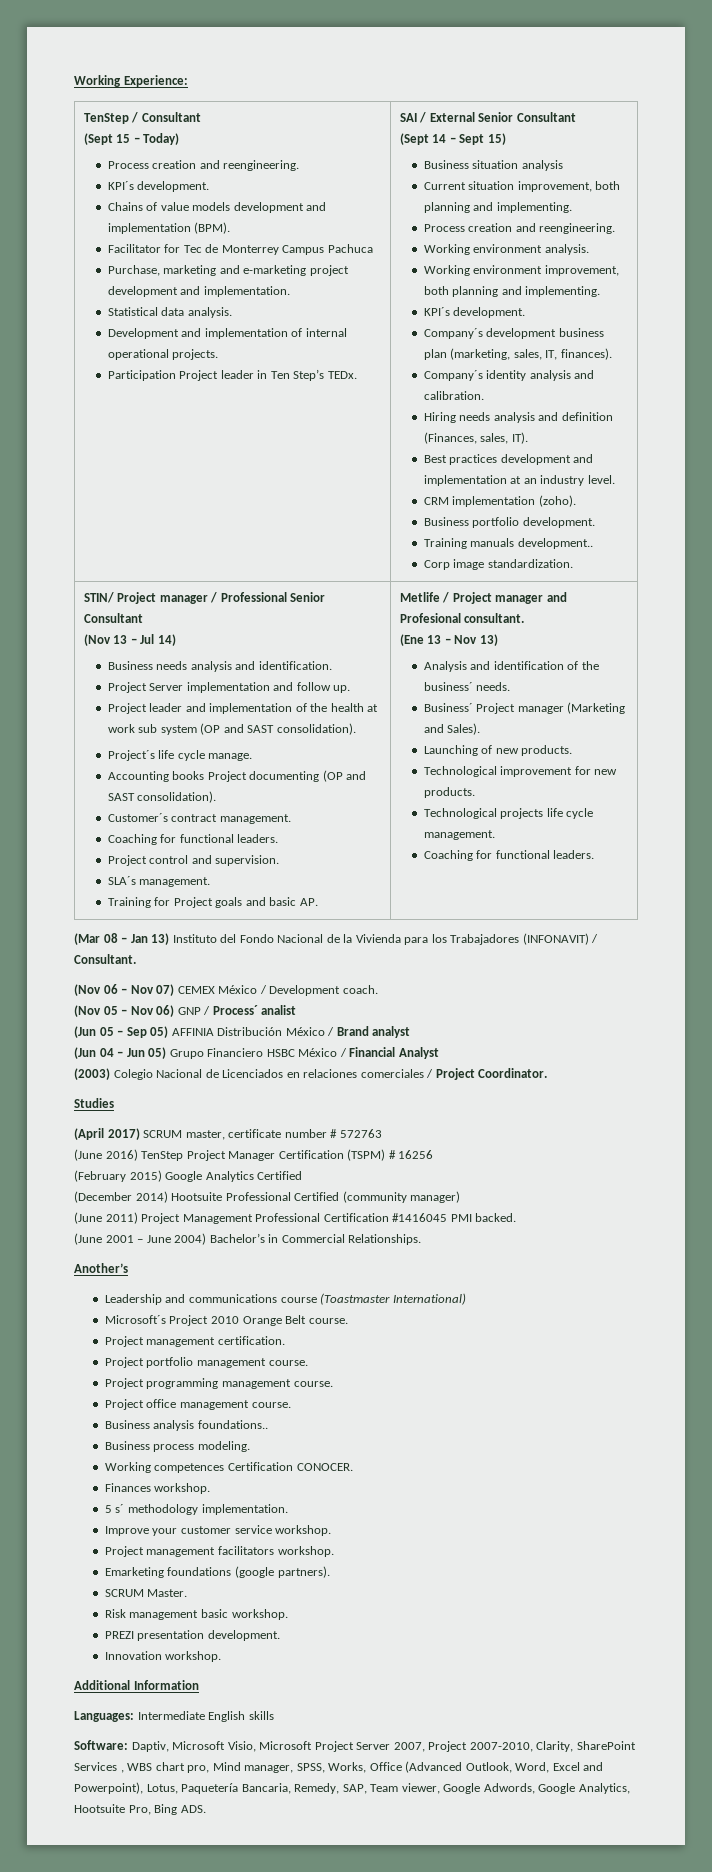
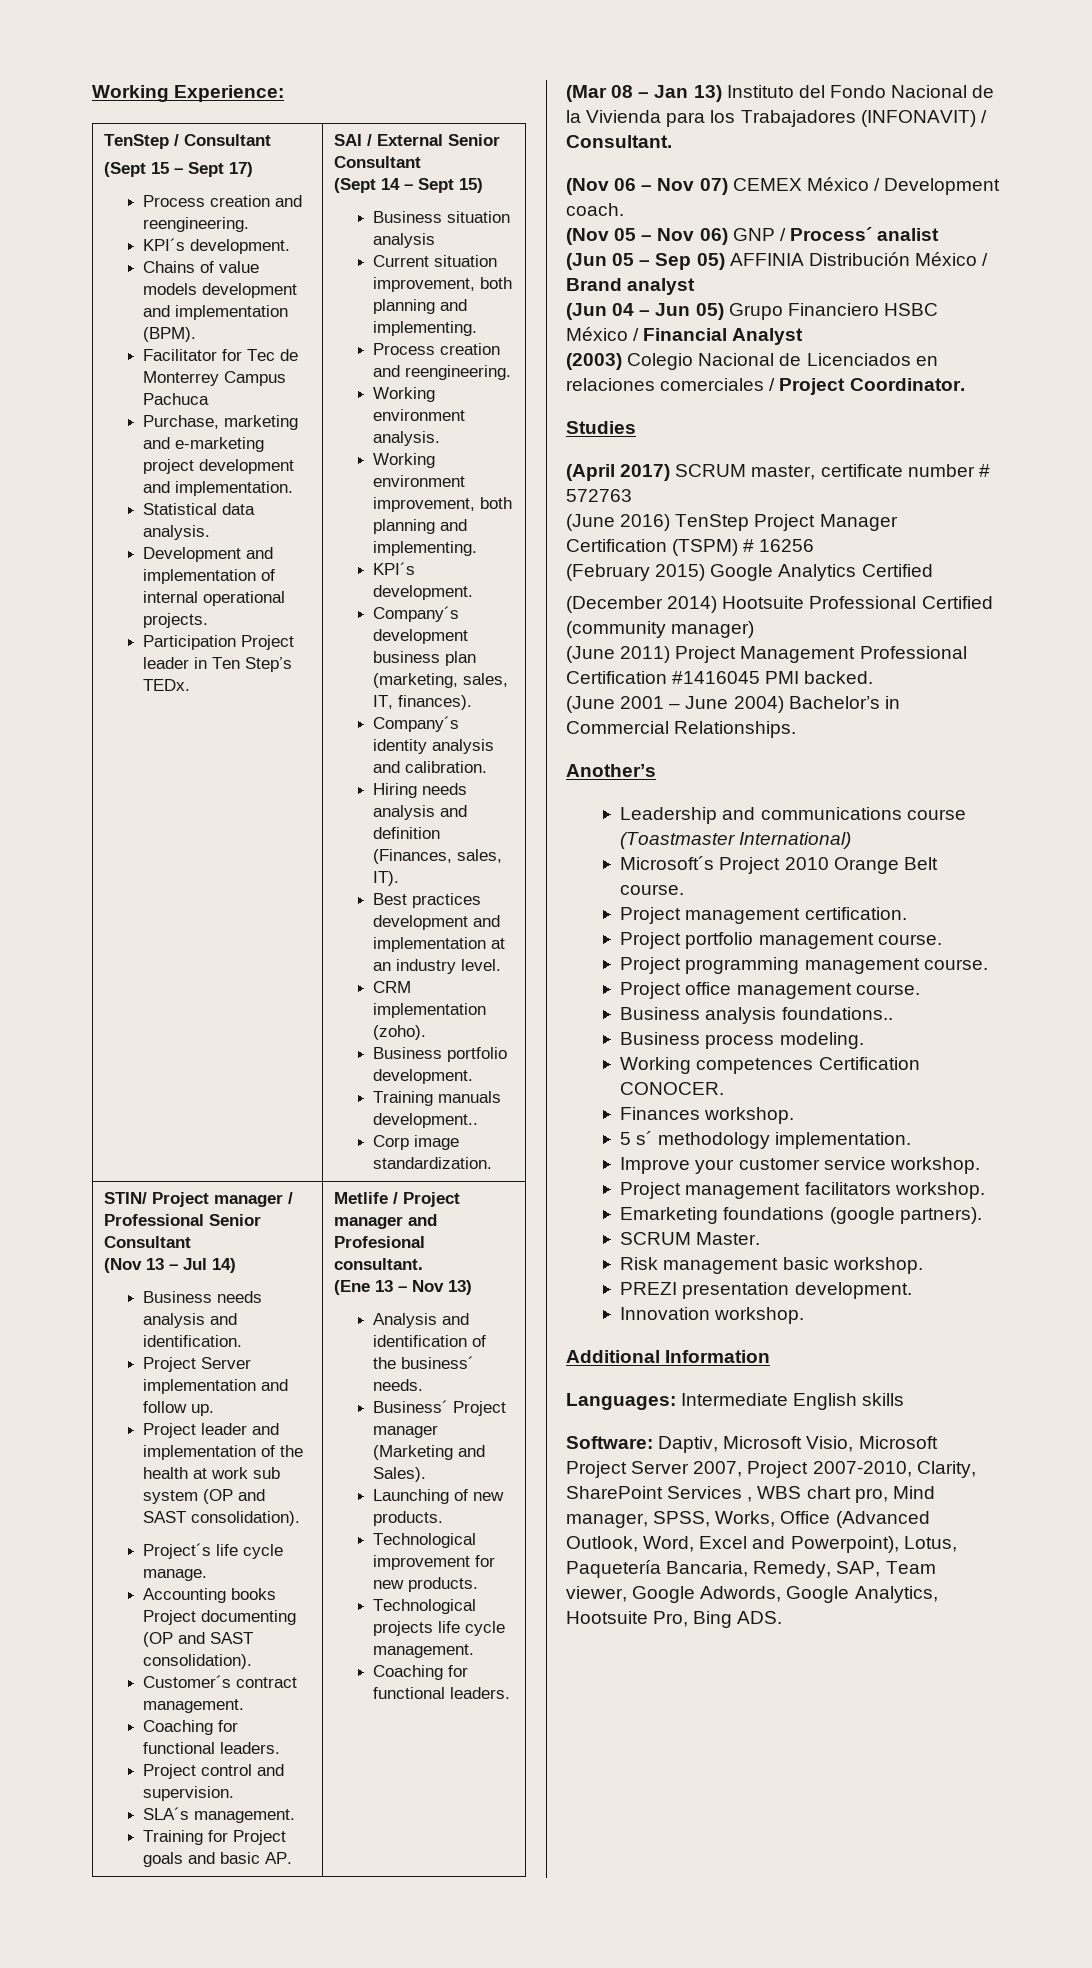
- (Sept 15 – Today)
+ (Sept 15 – Sept 17)

